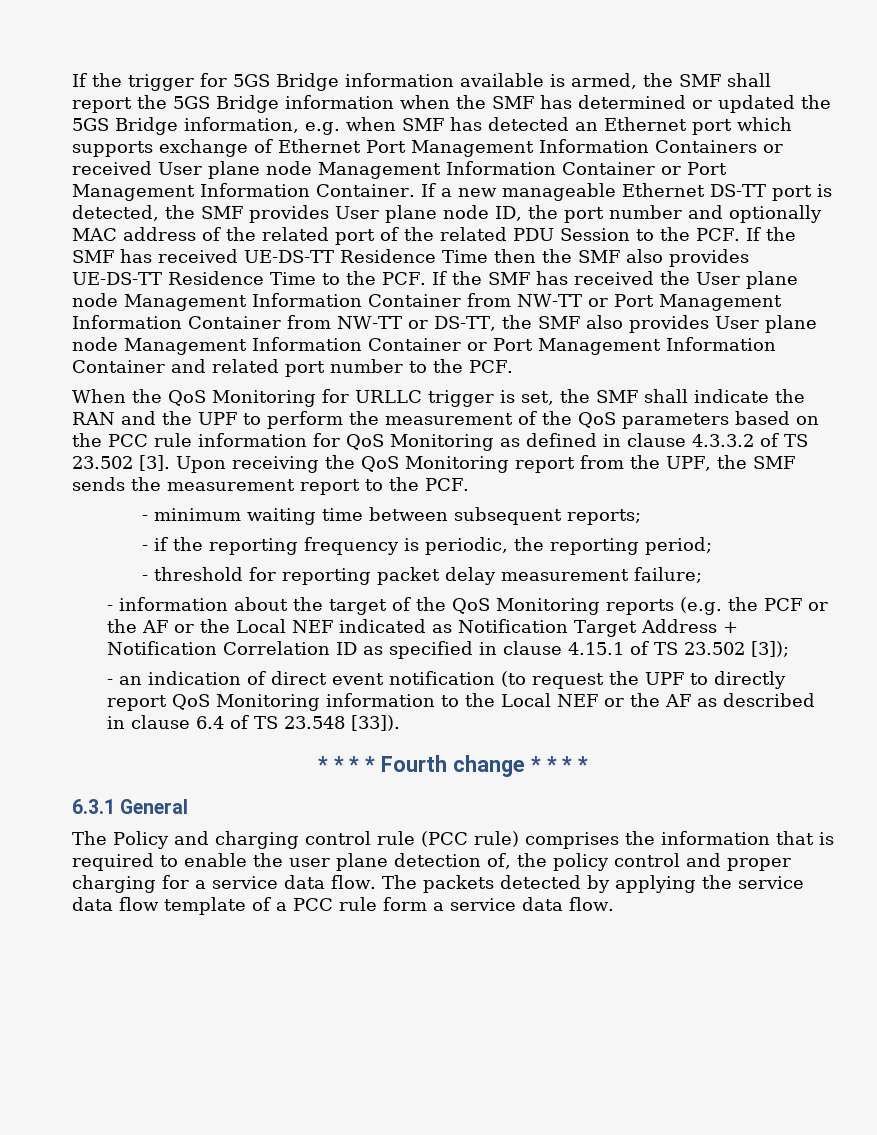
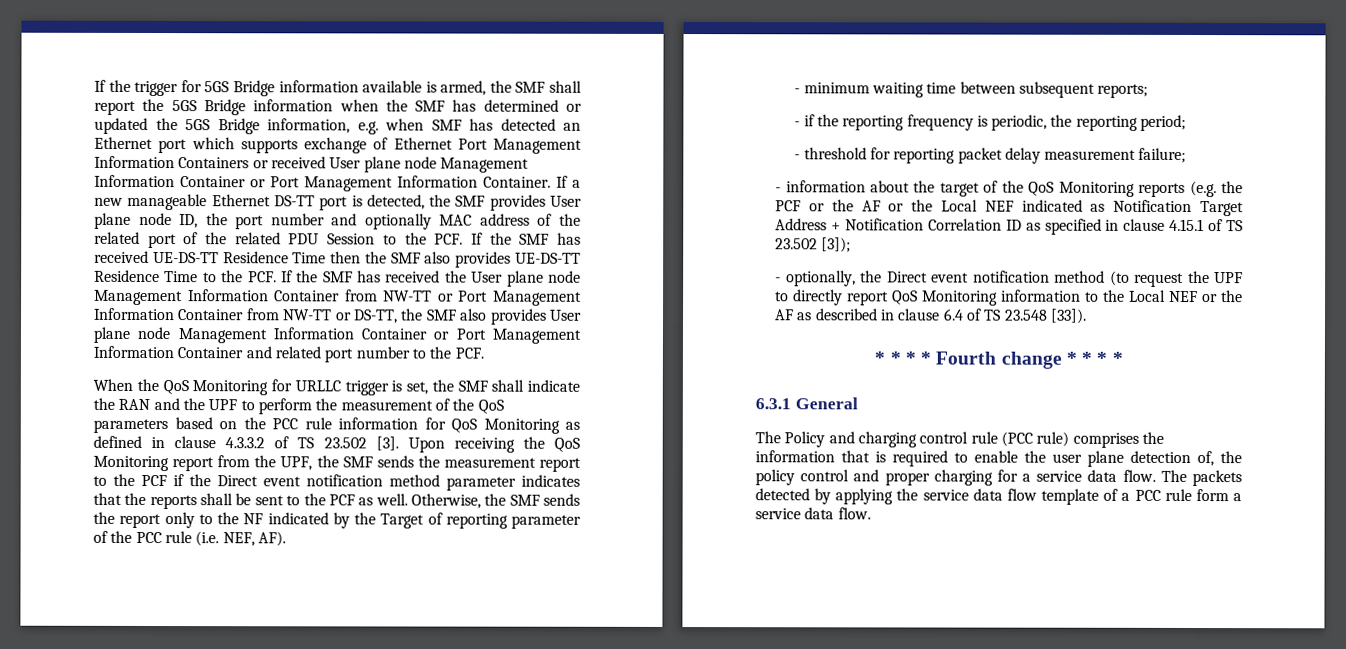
- Upon receiving the QoS Monitoring report from the UPF, the SMF sends the measurement report to the PCF.
+ Upon receiving the QoS Monitoring report from the UPF, the SMF sends the measurement report to the PCF if the Direct event notification method parameter indicates that the reports shall be sent to the PCF as well. Otherwise, the SMF sends the report only to the NF indicated by the Target of reporting parameter of the PCC rule (i.e. NEF, AF).
- - an indication of direct event notification (to request the UPF to directly report QoS Monitoring information to the Local NEF or the AF as described in clause 6.4 of TS 23.548 [33]).
+ - optionally, the Direct event notification method (to request the UPF to directly report QoS Monitoring information to the Local NEF or the AF as described in clause 6.4 of TS 23.548 [33]).

